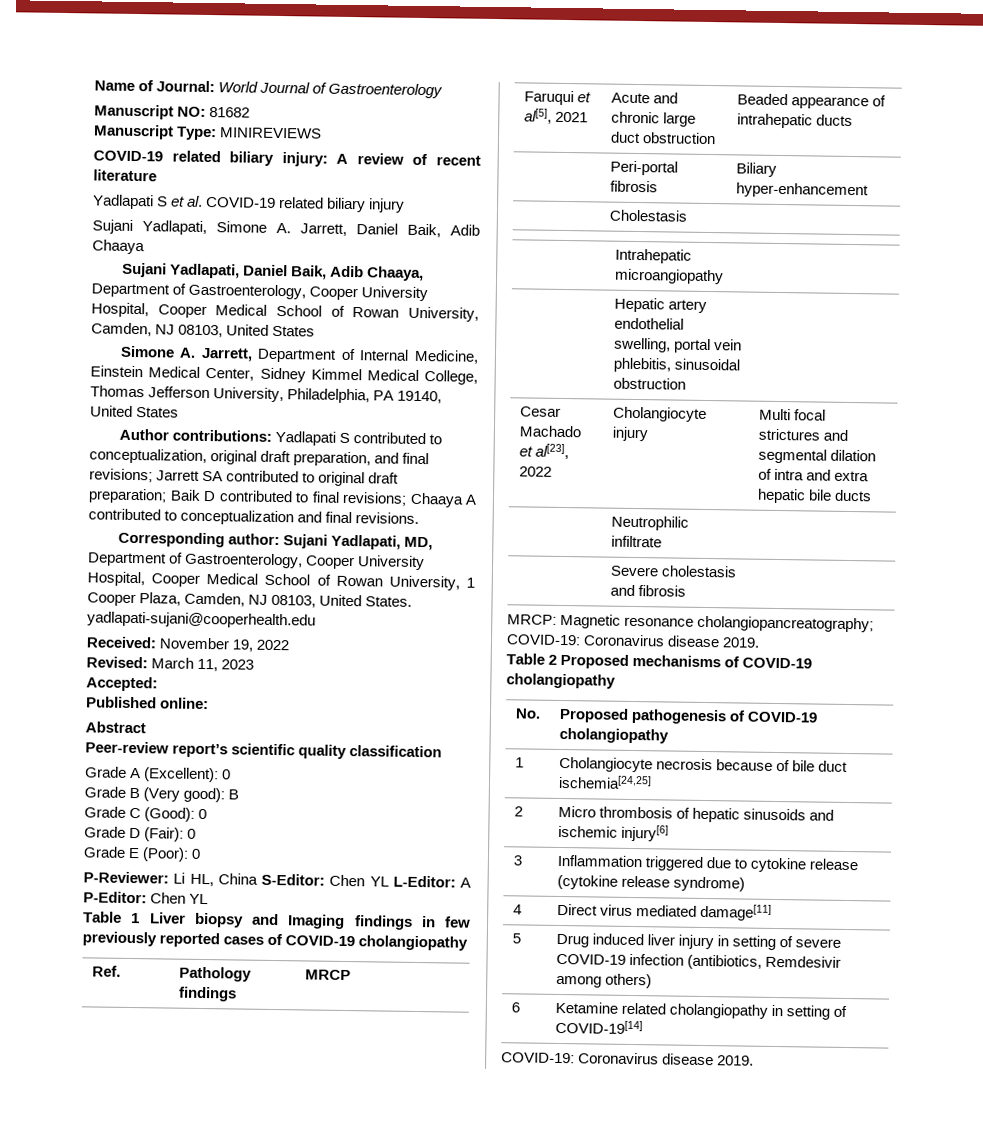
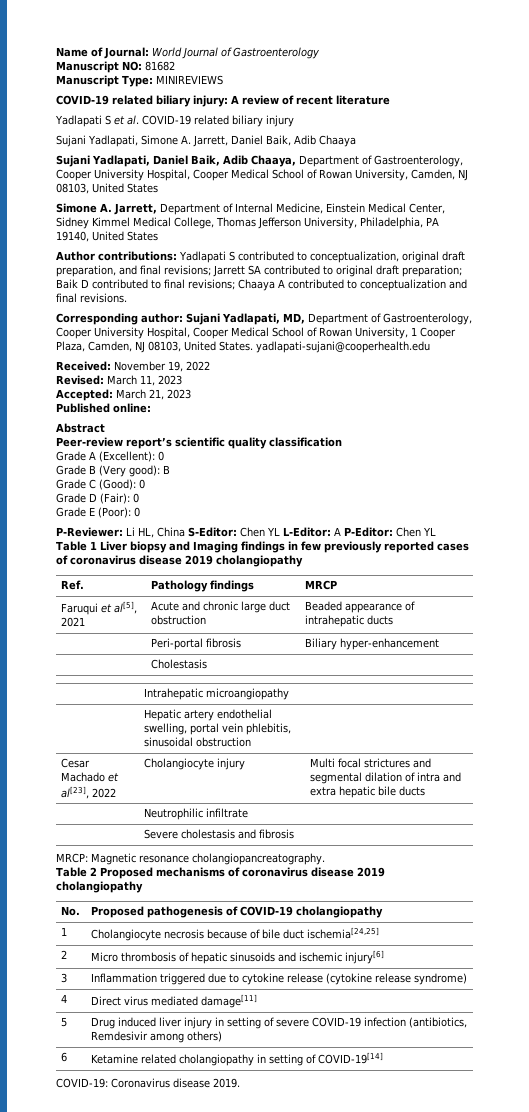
- Accepted:
+ Accepted: March 21, 2023
- Table 1 Liver biopsy and Imaging findings in few previously reported cases of COVID-19 cholangiopathy
+ Table 1 Liver biopsy and Imaging findings in few previously reported cases of coronavirus disease 2019 cholangiopathy
- MRCP: Magnetic resonance cholangiopancreatography; COVID-19: Coronavirus disease 2019.
+ MRCP: Magnetic resonance cholangiopancreatography.
- Table 2 Proposed mechanisms of COVID-19 cholangiopathy
+ Table 2 Proposed mechanisms of coronavirus disease 2019 cholangiopathy

